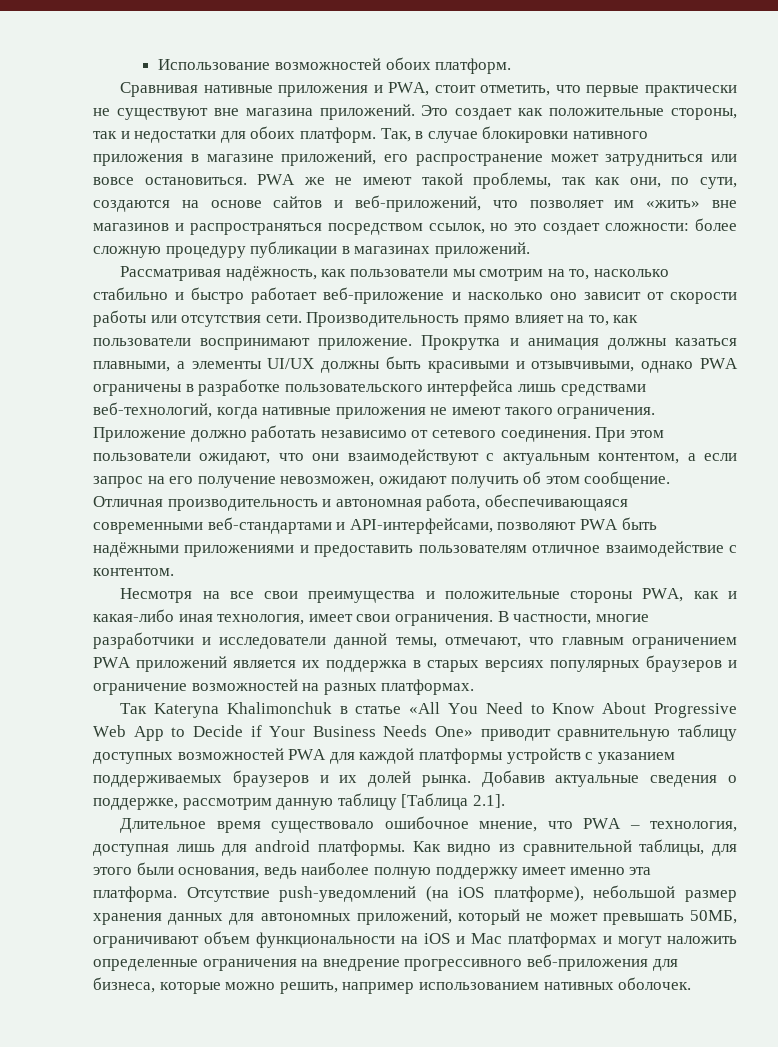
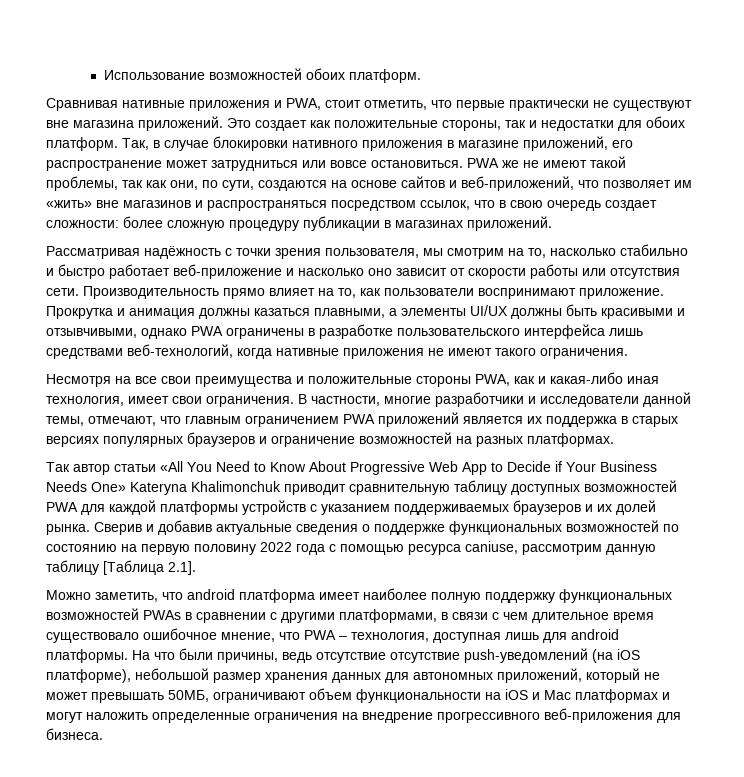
- PWA же не имеют такой проблемы, так как они, по сути, создаются на основе сайтов и веб-приложений, что позволяет им «жить» вне магазинов и распространяться посредством ссылок, но это создает сложности: более сложную процедуру публикации в магазинах приложений.
+ PWA же не имеют такой проблемы, так как они, по сути, создаются на основе сайтов и веб-приложений, что позволяет им «жить» вне магазинов и распространяться посредством ссылок, что в свою очередь создает сложности: более сложную процедуру публикации в магазинах приложений.
- Рассматривая надёжность, как пользователи мы смотрим на то, насколько стабильно и быстро работает веб-приложение и насколько оно зависит от скорости работы или отсутствия сети.
+ Рассматривая надёжность с точки зрения пользователя, мы смотрим на то, насколько стабильно и быстро работает веб-приложение и насколько оно зависит от скорости работы или отсутствия сети.
- Приложение должно работать независимо от сетевого соединения. При этом пользователи ожидают, что они взаимодействуют с актуальным контентом, а если запрос на его получение невозможен, ожидают получить об этом сообщение. Отличная производительность и автономная работа, обеспечивающаяся современными веб-стандартами и API-интерфейсами, позволяют PWA быть надёжными приложениями и предоставить пользователям отличное взаимодействие с контентом.
- Так Kateryna Khalimonchuk в статье «All You Need to Know About Progressive Web App to Decide if Your Business Needs One» приводит сравнительную таблицу доступных возможностей PWA для каждой платформы устройств с указанием поддерживаемых браузеров и их долей рынка.
+ Так автор статьи «All You Need to Know About Progressive Web App to Decide if Your Business Needs One» Kateryna Khalimonchuk приводит сравнительную таблицу доступных возможностей PWA для каждой платформы устройств с указанием поддерживаемых браузеров и их долей рынка.
- Добавив актуальные сведения о поддержке, рассмотрим данную таблицу [Таблица 2.1].
+ Сверив и добавив актуальные сведения о поддержке функциональных возможностей по состоянию на первую половину 2022 года с помощью ресурса caniuse, рассмотрим данную таблицу [Таблица 2.1].
- Длительное время существовало ошибочное мнение, что PWA – технология, доступная лишь для android платформы.
+ Можно заметить, что android платформа имеет наиболее полную поддержку функциональных возможностей PWAs в сравнении с другими платформами, в связи с чем длительное время существовало ошибочное мнение, что PWA – технология, доступная лишь для android платформы.
- Как видно из сравнительной таблицы, для этого были основания, ведь наиболее полную поддержку имеет именно эта платформа. Отсутствие push-уведомлений (на iOS платформе), небольшой размер хранения данных для автономных приложений, который не может превышать 50МБ, ограничивают объем функциональности на iOS и Mac платформах и могут наложить определенные ограничения на внедрение прогрессивного веб-приложения для бизнеса, которые можно решить, например использованием нативных оболочек.
+ На что были причины, ведь отсутствие отсутствие push-уведомлений (на iOS платформе), небольшой размер хранения данных для автономных приложений, который не может превышать 50МБ, ограничивают объем функциональности на iOS и Mac платформах и могут наложить определенные ограничения на внедрение прогрессивного веб-приложения для бизнеса.

